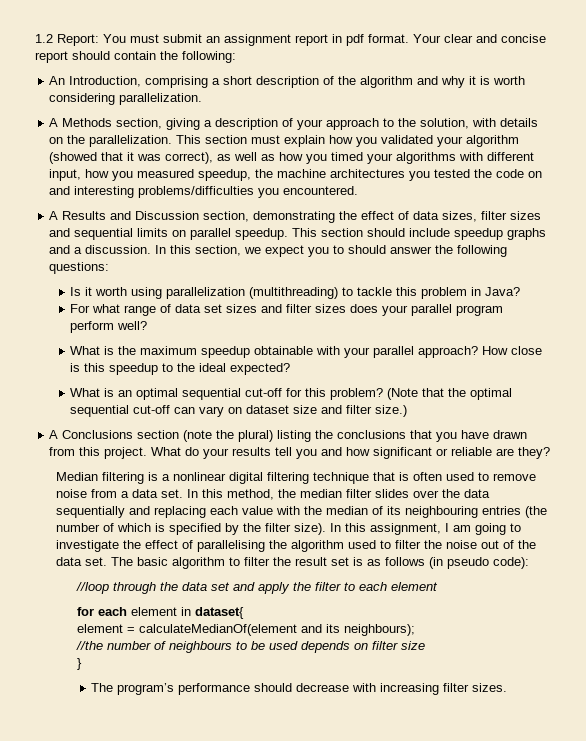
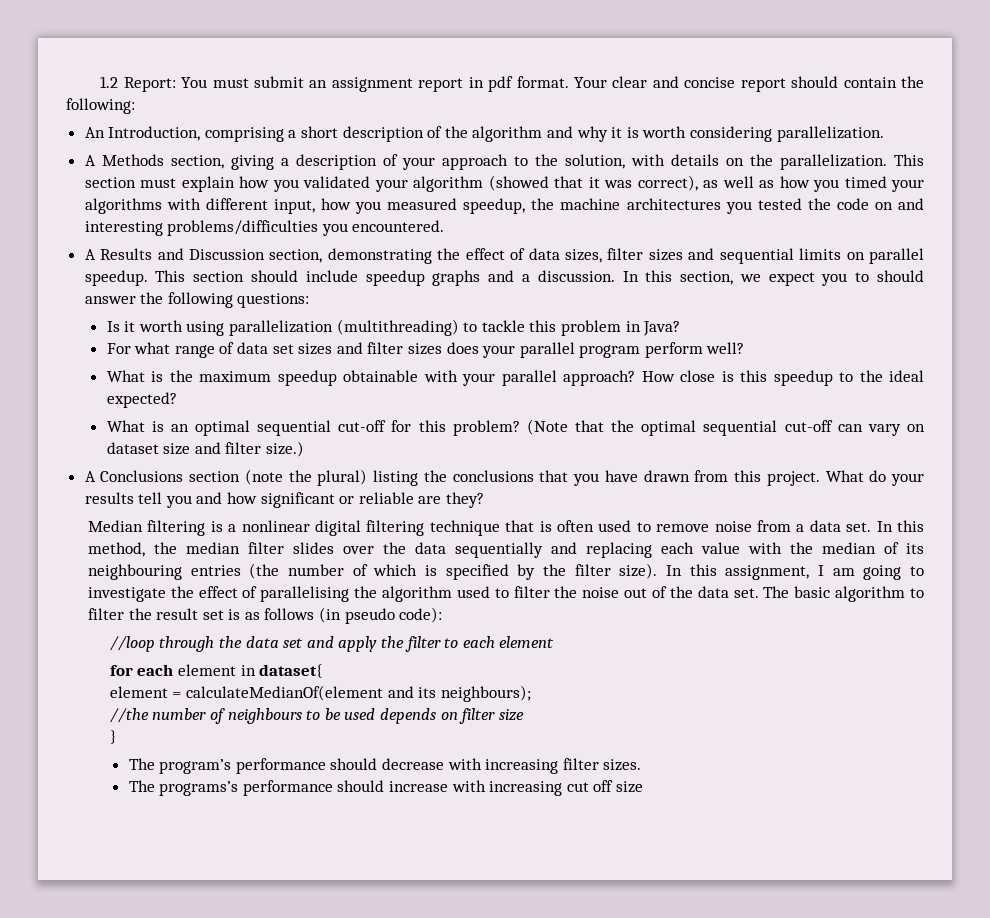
+ The programs’s performance should increase with increasing cut off size

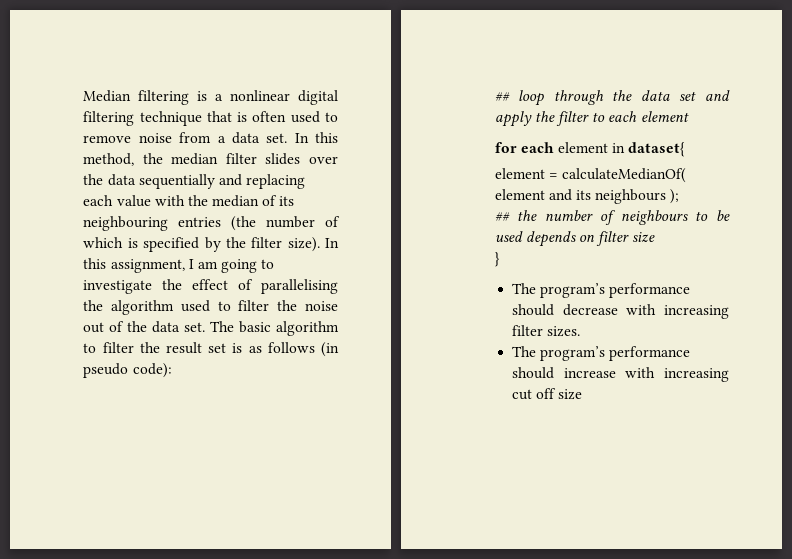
- 1.2 Report: You must submit an assignment report in pdf format. Your clear and concise report should contain the following:
- An Introduction, comprising a short description of the algorithm and why it is worth considering parallelization.
- A Methods section, giving a description of your approach to the solution, with details on the parallelization. This section must explain how you validated your algorithm (showed that it was correct), as well as how you timed your algorithms with different input, how you measured speedup, the machine architectures you tested the code on and interesting problems/difficulties you encountered.
- A Results and Discussion section, demonstrating the effect of data sizes, filter sizes and sequential limits on parallel speedup. This section should include speedup graphs and a discussion. In this section, we expect you to should answer the following questions:
- Is it worth using parallelization (multithreading) to tackle this problem in Java?
- For what range of data set sizes and filter sizes does your parallel program perform well?
- What is the maximum speedup obtainable with your parallel approach? How close is this speedup to the ideal expected?
- What is an optimal sequential cut-off for this problem? (Note that the optimal sequential cut-off can vary on dataset size and filter size.)
- A Conclusions section (note the plural) listing the conclusions that you have drawn from this project. What do your results tell you and how significant or reliable are they?
- //loop through the data set and apply the filter to each element
+ ## loop through the data set and apply the filter to each element
- element = calculateMedianOf(element and its neighbours);
- //the number of neighbours to be used depends on filter size
+ element = calculateMedianOf( element and its neighbours );
+ ## the number of neighbours to be used depends on filter size
- The programs’s performance should increase with increasing cut off size
+ The program’s performance should increase with increasing cut off size

